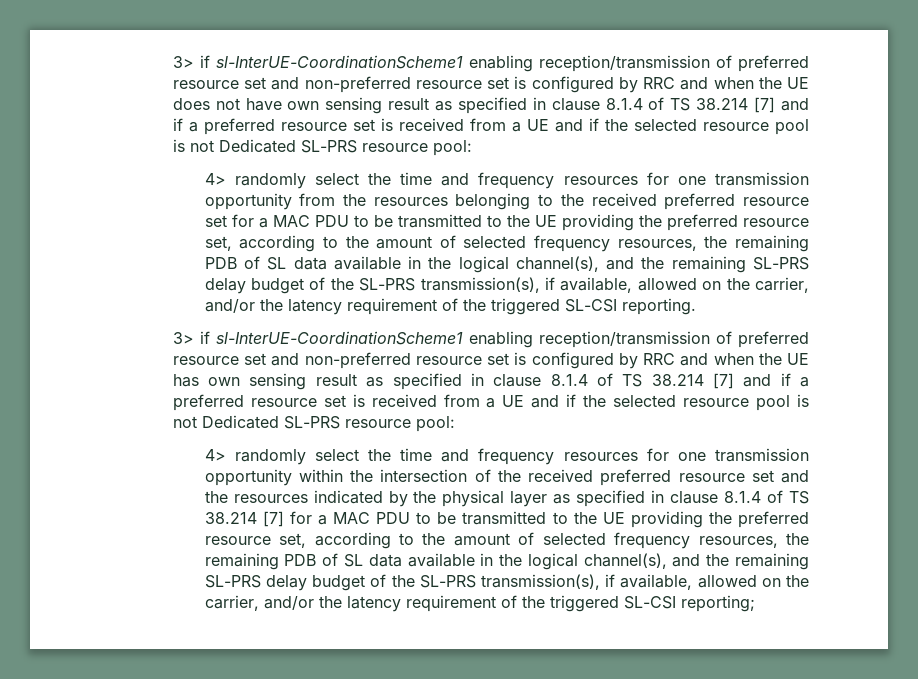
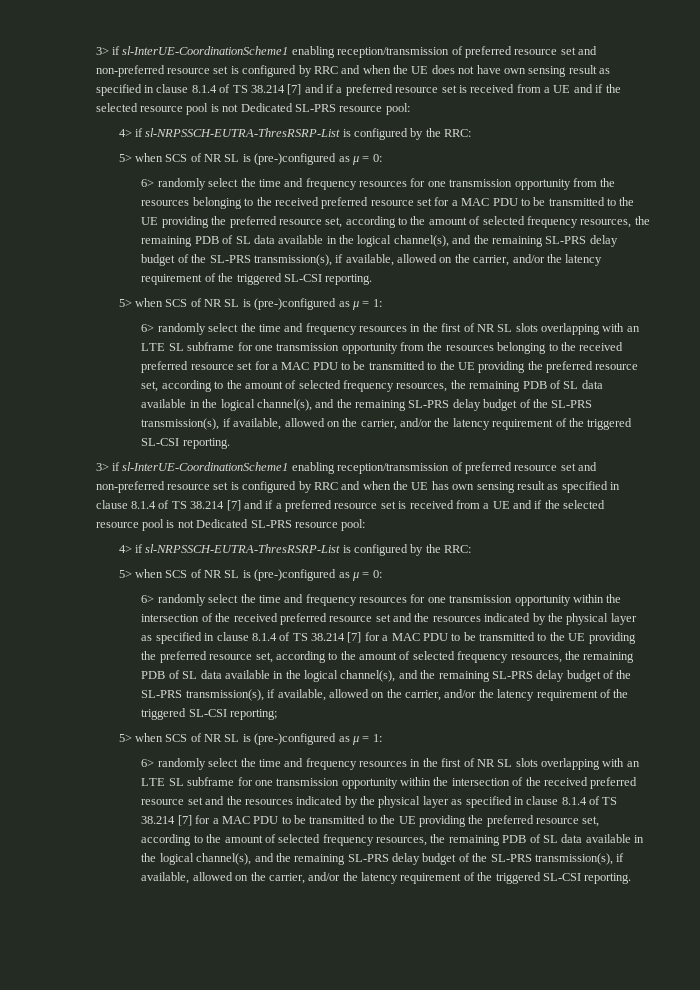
  3> if sl-InterUE-CoordinationScheme1 enabling reception/transmission of preferred resource set and non-preferred resource set is configured by RRC and when the UE does not have own sensing result as specified in clause 8.1.4 of TS 38.214 [7] and if a preferred resource set is received from a UE and if the selected resource pool is not Dedicated SL-PRS resource pool:
- 4> randomly select the time and frequency resources for one transmission opportunity from the resources belonging to the received preferred resource set for a MAC PDU to be transmitted to the UE providing the preferred resource set, according to the amount of selected frequency resources, the remaining PDB of SL data available in the logical channel(s), and the remaining SL-PRS delay budget of the SL-PRS transmission(s), if available, allowed on the carrier, and/or the latency requirement of the triggered SL-CSI reporting.
+ 4> if sl-NRPSSCH-EUTRA-ThresRSRP-List is configured by the RRC:
+ 5> when SCS of NR SL is (pre-)configured as μ = 0:
+ 6> randomly select the time and frequency resources for one transmission opportunity from the resources belonging to the received preferred resource set for a MAC PDU to be transmitted to the UE providing the preferred resource set, according to the amount of selected frequency resources, the remaining PDB of SL data available in the logical channel(s), and the remaining SL-PRS delay budget of the SL-PRS transmission(s), if available, allowed on the carrier, and/or the latency requirement of the triggered SL-CSI reporting.
+ 5> when SCS of NR SL is (pre-)configured as μ = 1:
+ 6> randomly select the time and frequency resources in the first of NR SL slots overlapping with an LTE SL subframe for one transmission opportunity from the resources belonging to the received preferred resource set for a MAC PDU to be transmitted to the UE providing the preferred resource set, according to the amount of selected frequency resources, the remaining PDB of SL data available in the logical channel(s), and the remaining SL-PRS delay budget of the SL-PRS transmission(s), if available, allowed on the carrier, and/or the latency requirement of the triggered SL-CSI reporting.
  3> if sl-InterUE-CoordinationScheme1 enabling reception/transmission of preferred resource set and non-preferred resource set is configured by RRC and when the UE has own sensing result as specified in clause 8.1.4 of TS 38.214 [7] and if a preferred resource set is received from a UE and if the selected resource pool is not Dedicated SL-PRS resource pool:
- 4> randomly select the time and frequency resources for one transmission opportunity within the intersection of the received preferred resource set and the resources indicated by the physical layer as specified in clause 8.1.4 of TS 38.214 [7] for a MAC PDU to be transmitted to the UE providing the preferred resource set, according to the amount of selected frequency resources, the remaining PDB of SL data available in the logical channel(s), and the remaining SL-PRS delay budget of the SL-PRS transmission(s), if available, allowed on the carrier, and/or the latency requirement of the triggered SL-CSI reporting;
+ 4> if sl-NRPSSCH-EUTRA-ThresRSRP-List is configured by the RRC:
+ 5> when SCS of NR SL is (pre-)configured as μ = 0:
+ 6> randomly select the time and frequency resources for one transmission opportunity within the intersection of the received preferred resource set and the resources indicated by the physical layer as specified in clause 8.1.4 of TS 38.214 [7] for a MAC PDU to be transmitted to the UE providing the preferred resource set, according to the amount of selected frequency resources, the remaining PDB of SL data available in the logical channel(s), and the remaining SL-PRS delay budget of the SL-PRS transmission(s), if available, allowed on the carrier, and/or the latency requirement of the triggered SL-CSI reporting;
+ 5> when SCS of NR SL is (pre-)configured as μ = 1:
+ 6> randomly select the time and frequency resources in the first of NR SL slots overlapping with an LTE SL subframe for one transmission opportunity within the intersection of the received preferred resource set and the resources indicated by the physical layer as specified in clause 8.1.4 of TS 38.214 [7] for a MAC PDU to be transmitted to the UE providing the preferred resource set, according to the amount of selected frequency resources, the remaining PDB of SL data available in the logical channel(s), and the remaining SL-PRS delay budget of the SL-PRS transmission(s), if available, allowed on the carrier, and/or the latency requirement of the triggered SL-CSI reporting.

